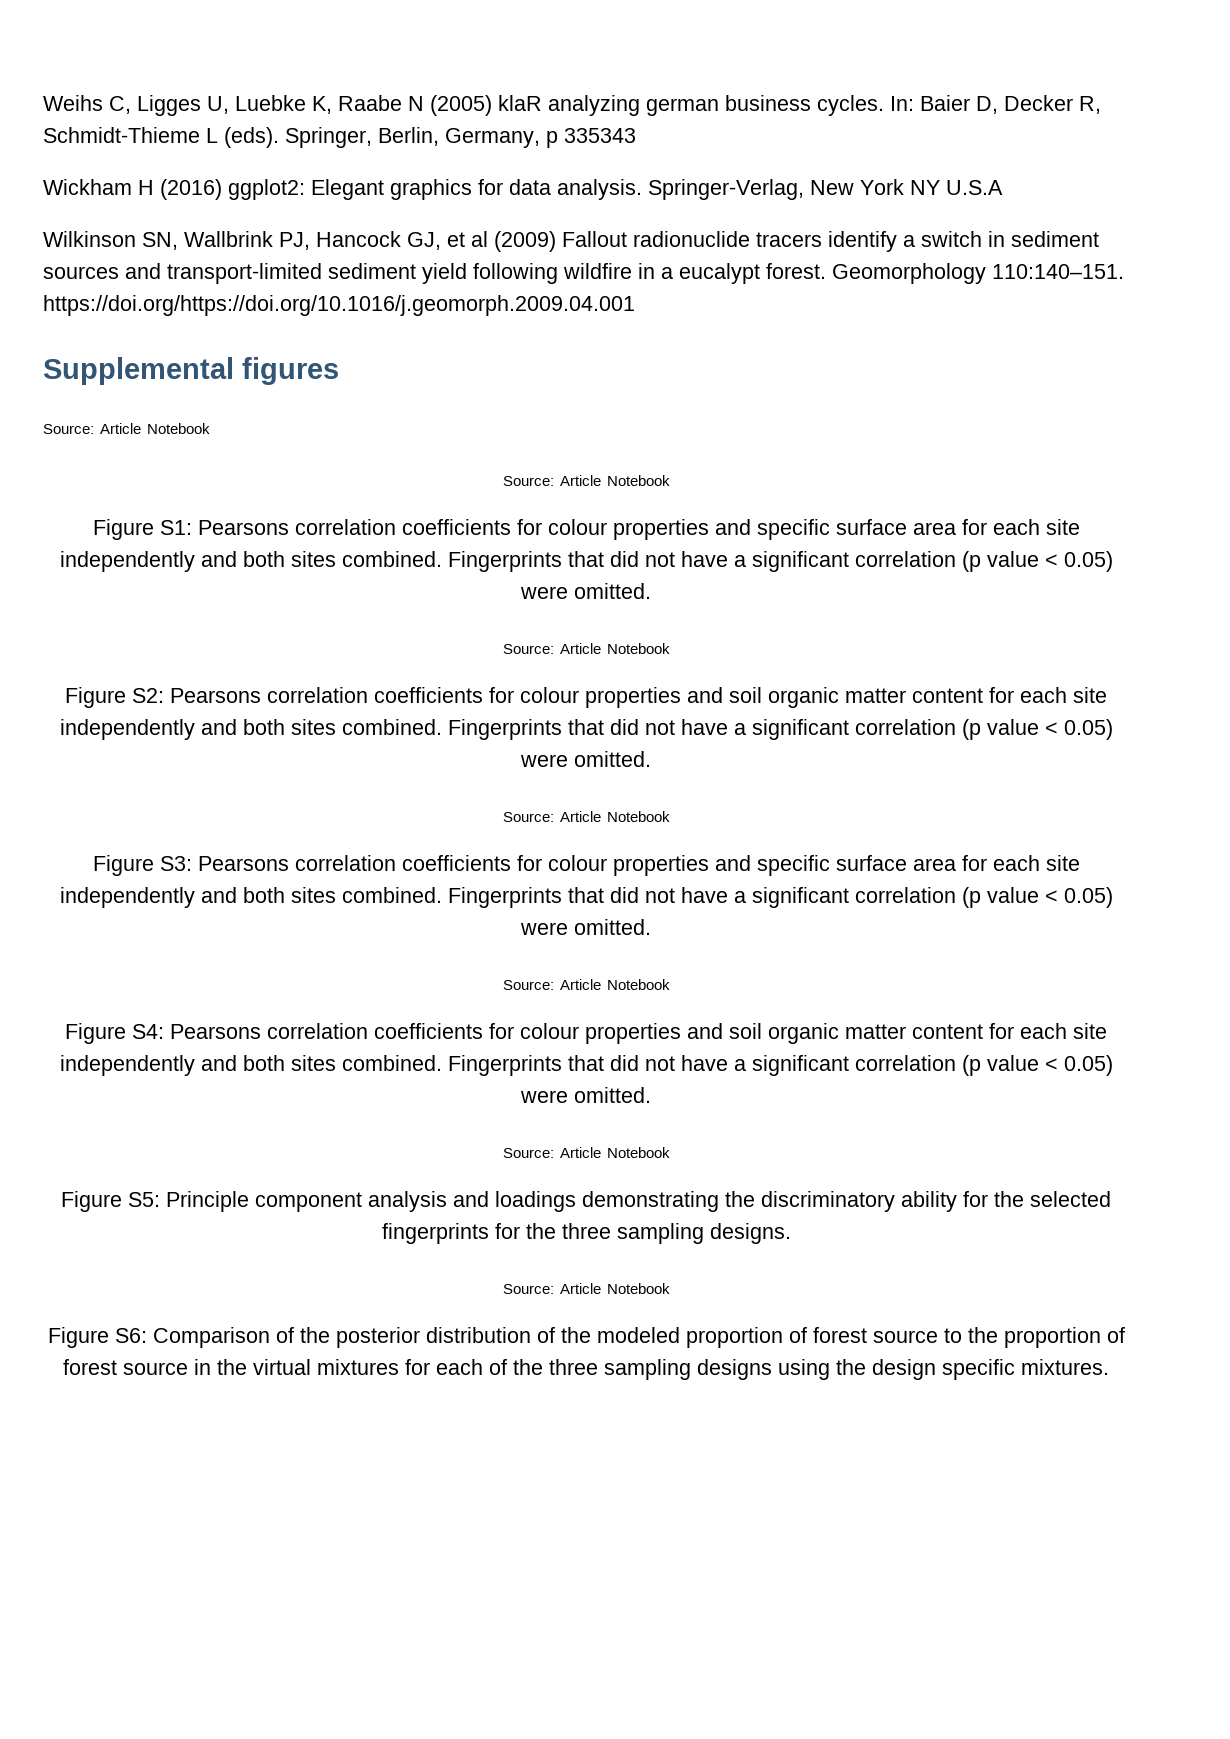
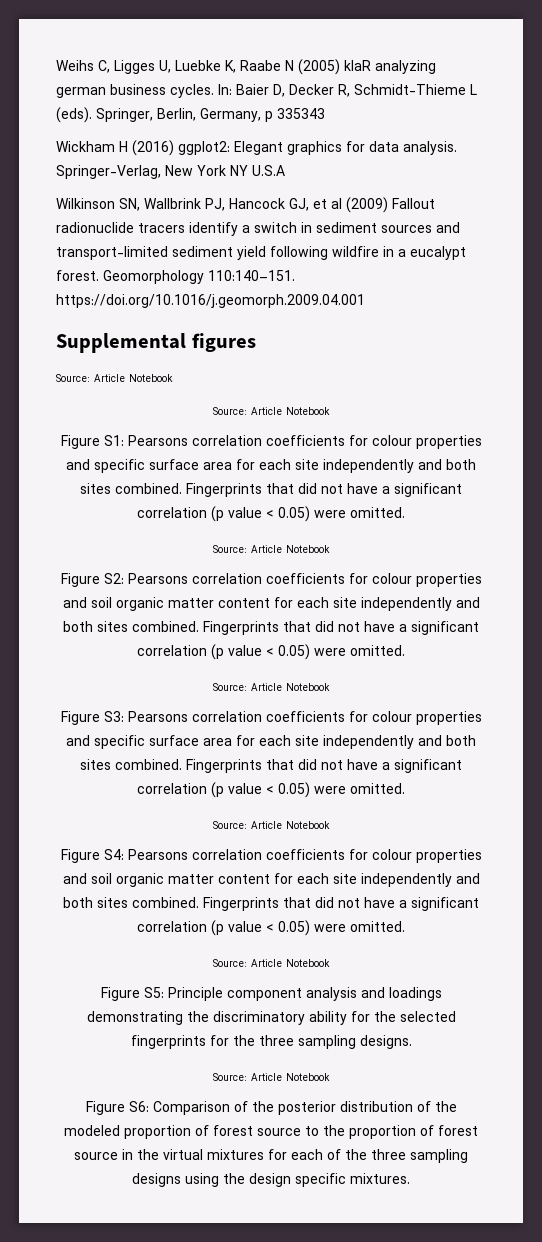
- Geomorphology 110:140–151. https://doi.org/https://doi.org/10.1016/j.geomorph.2009.04.001
+ Geomorphology 110:140–151. https://doi.org/10.1016/j.geomorph.2009.04.001

